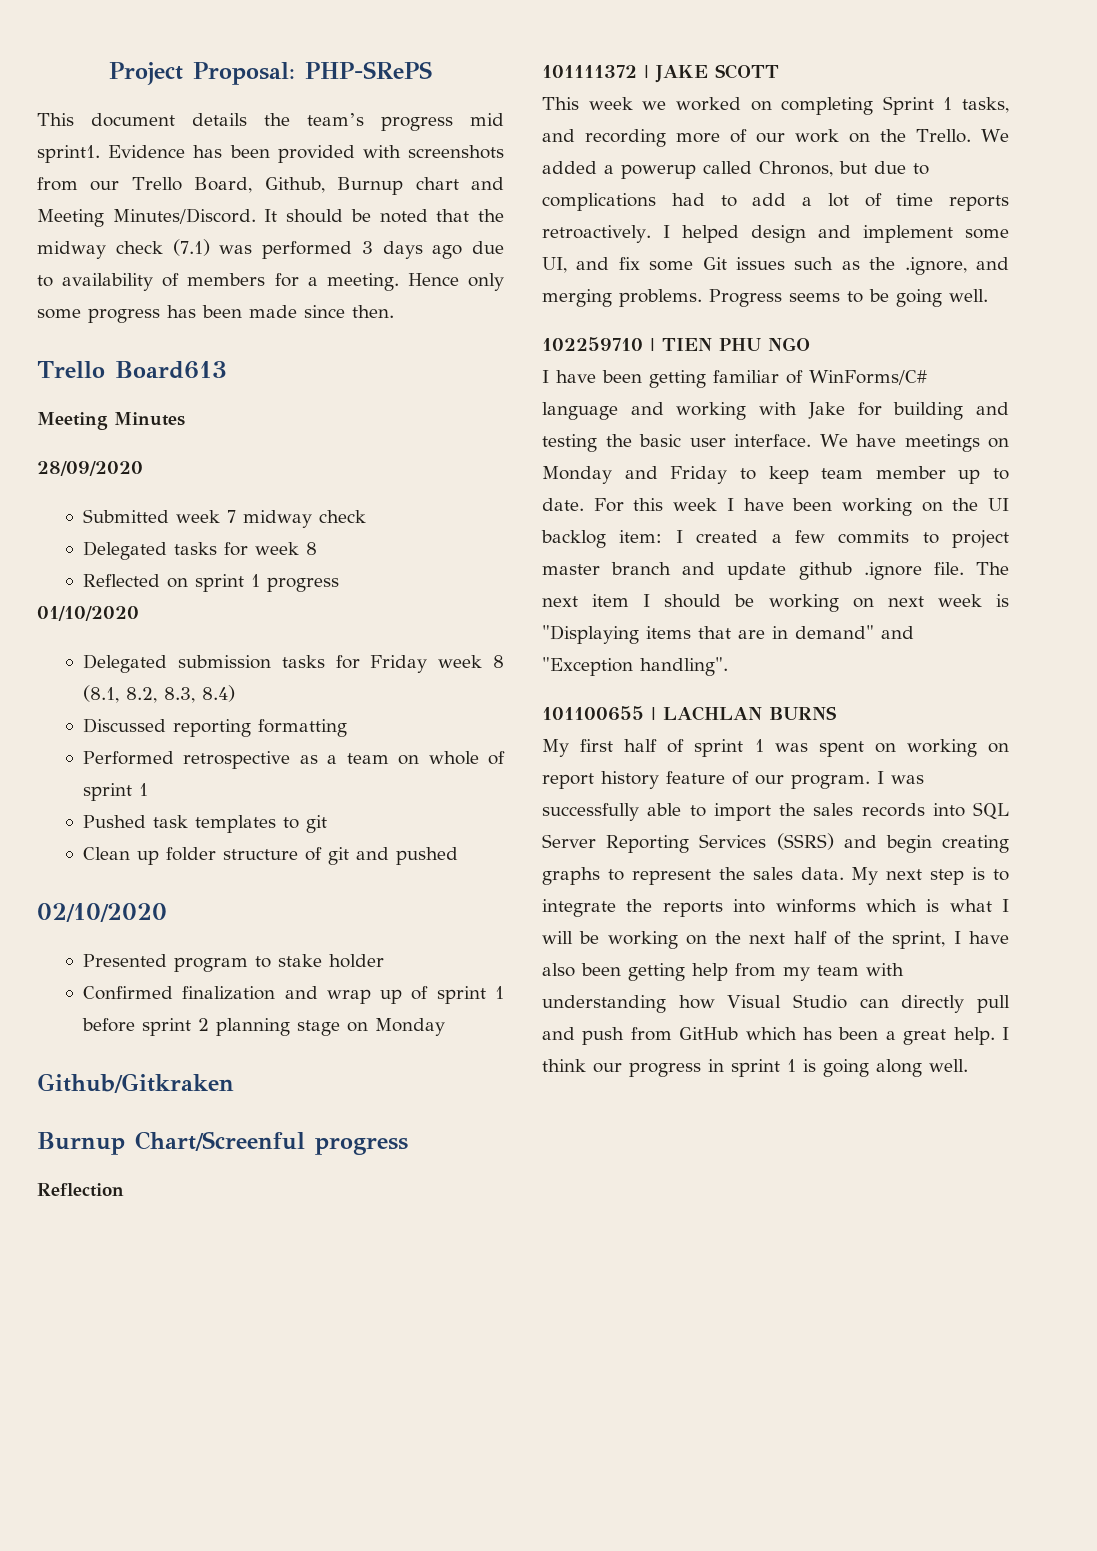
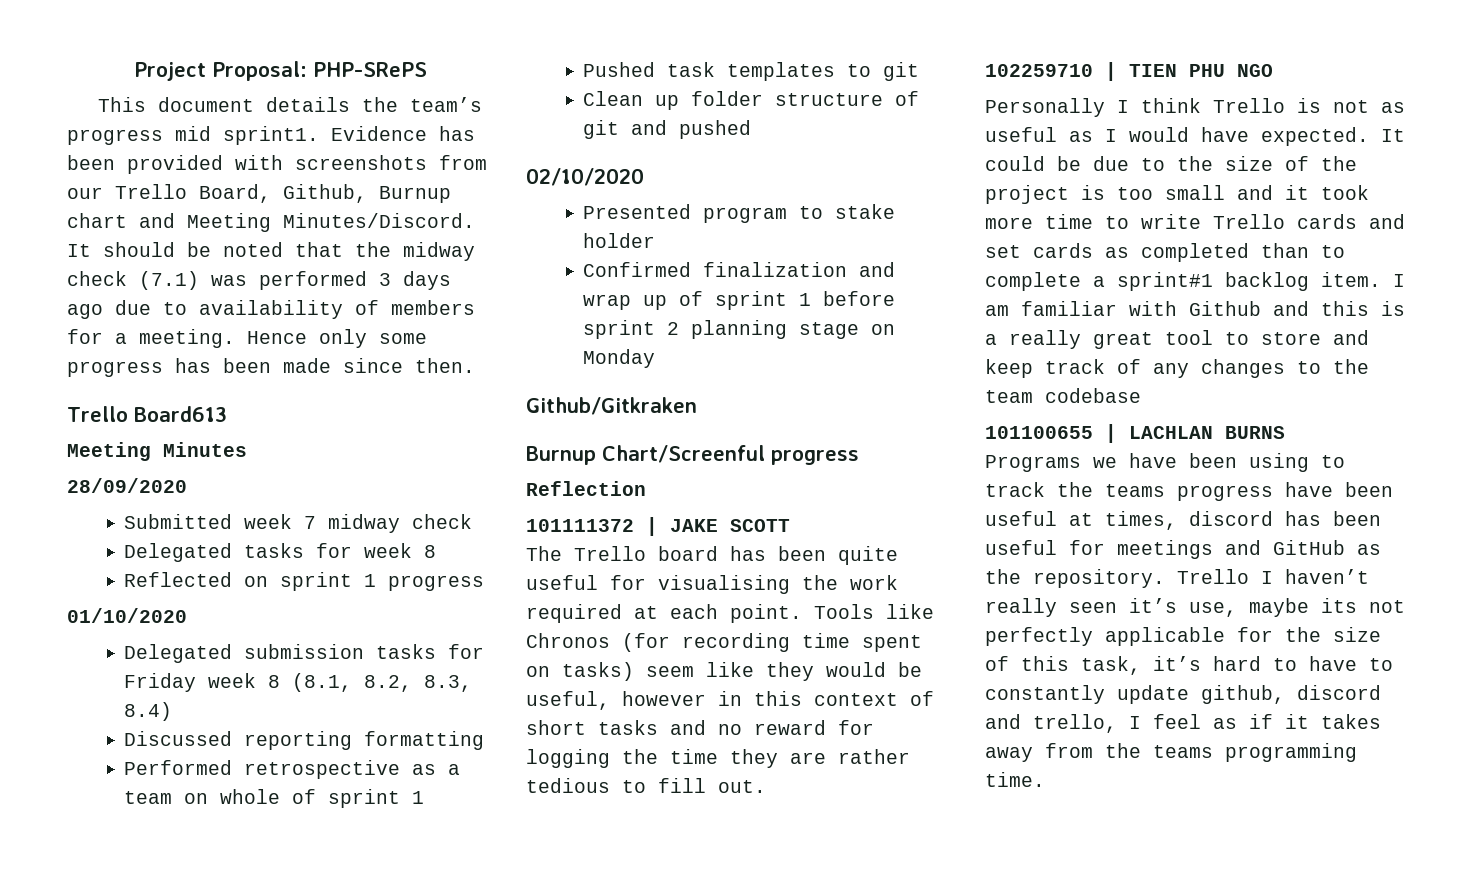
- This week we worked on completing Sprint 1 tasks, and recording more of our work on the Trello. We added a powerup called Chronos, but due to complications had to add a lot of time reports retroactively. I helped design and implement some UI, and fix some Git issues such as the .ignore, and merging problems. Progress seems to be going well.
+ The Trello board has been quite useful for visualising the work required at each point. Tools like Chronos (for recording time spent on tasks) seem like they would be useful, however in this context of short tasks and no reward for logging the time they are rather tedious to fill out.
- I have been getting familiar of WinForms/C# language and working with Jake for building and testing the basic user interface. We have meetings on Monday and Friday to keep team member up to date. For this week I have been working on the UI backlog item: I created a few commits to project master branch and update github .ignore file. The next item I should be working on next week is "Displaying items that are in demand" and "Exception handling".
+ Personally I think Trello is not as useful as I would have expected. It could be due to the size of the project is too small and it took more time to write Trello cards and set cards as completed than to complete a sprint#1 backlog item. I am familiar with Github and this is a really great tool to store and keep track of any changes to the team codebase
  101100655 | LACHLAN BURNS
- My first half of sprint 1 was spent on working on report history feature of our program. I was successfully able to import the sales records into SQL Server Reporting Services (SSRS) and begin creating graphs to represent the sales data. My next step is to integrate the reports into winforms which is what I will be working on the next half of the sprint, I have also been getting help from my team with understanding how Visual Studio can directly pull and push from GitHub which has been a great help. I think our progress in sprint 1 is going along well.
+ Programs we have been using to track the teams progress have been useful at times, discord has been useful for meetings and GitHub as the repository. Trello I haven’t really seen it’s use, maybe its not perfectly applicable for the size of this task, it’s hard to have to constantly update github, discord and trello, I feel as if it takes away from the teams programming time.

